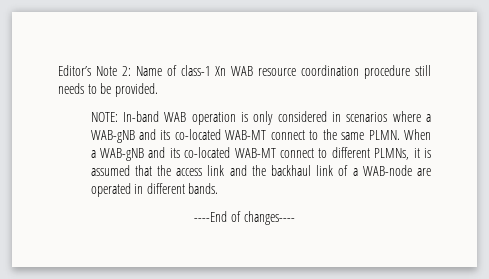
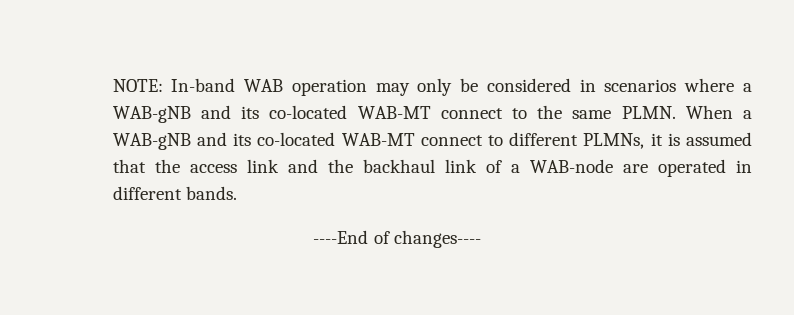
- Editor’s Note 2: Name of class-1 Xn WAB resource coordination procedure still needs to be provided.
- NOTE: In-band WAB operation is only considered in scenarios where a WAB-gNB and its co-located WAB-MT connect to the same PLMN.
+ NOTE: In-band WAB operation may only be considered in scenarios where a WAB-gNB and its co-located WAB-MT connect to the same PLMN.

